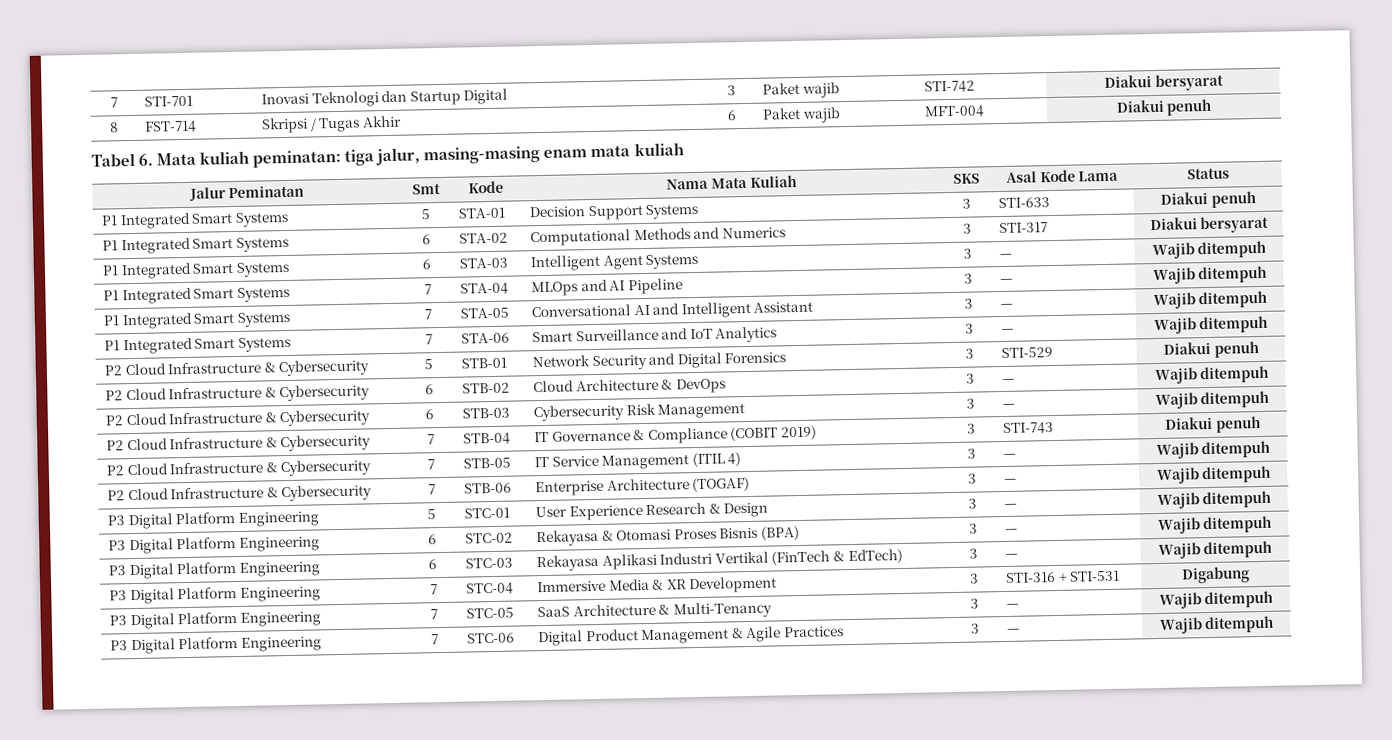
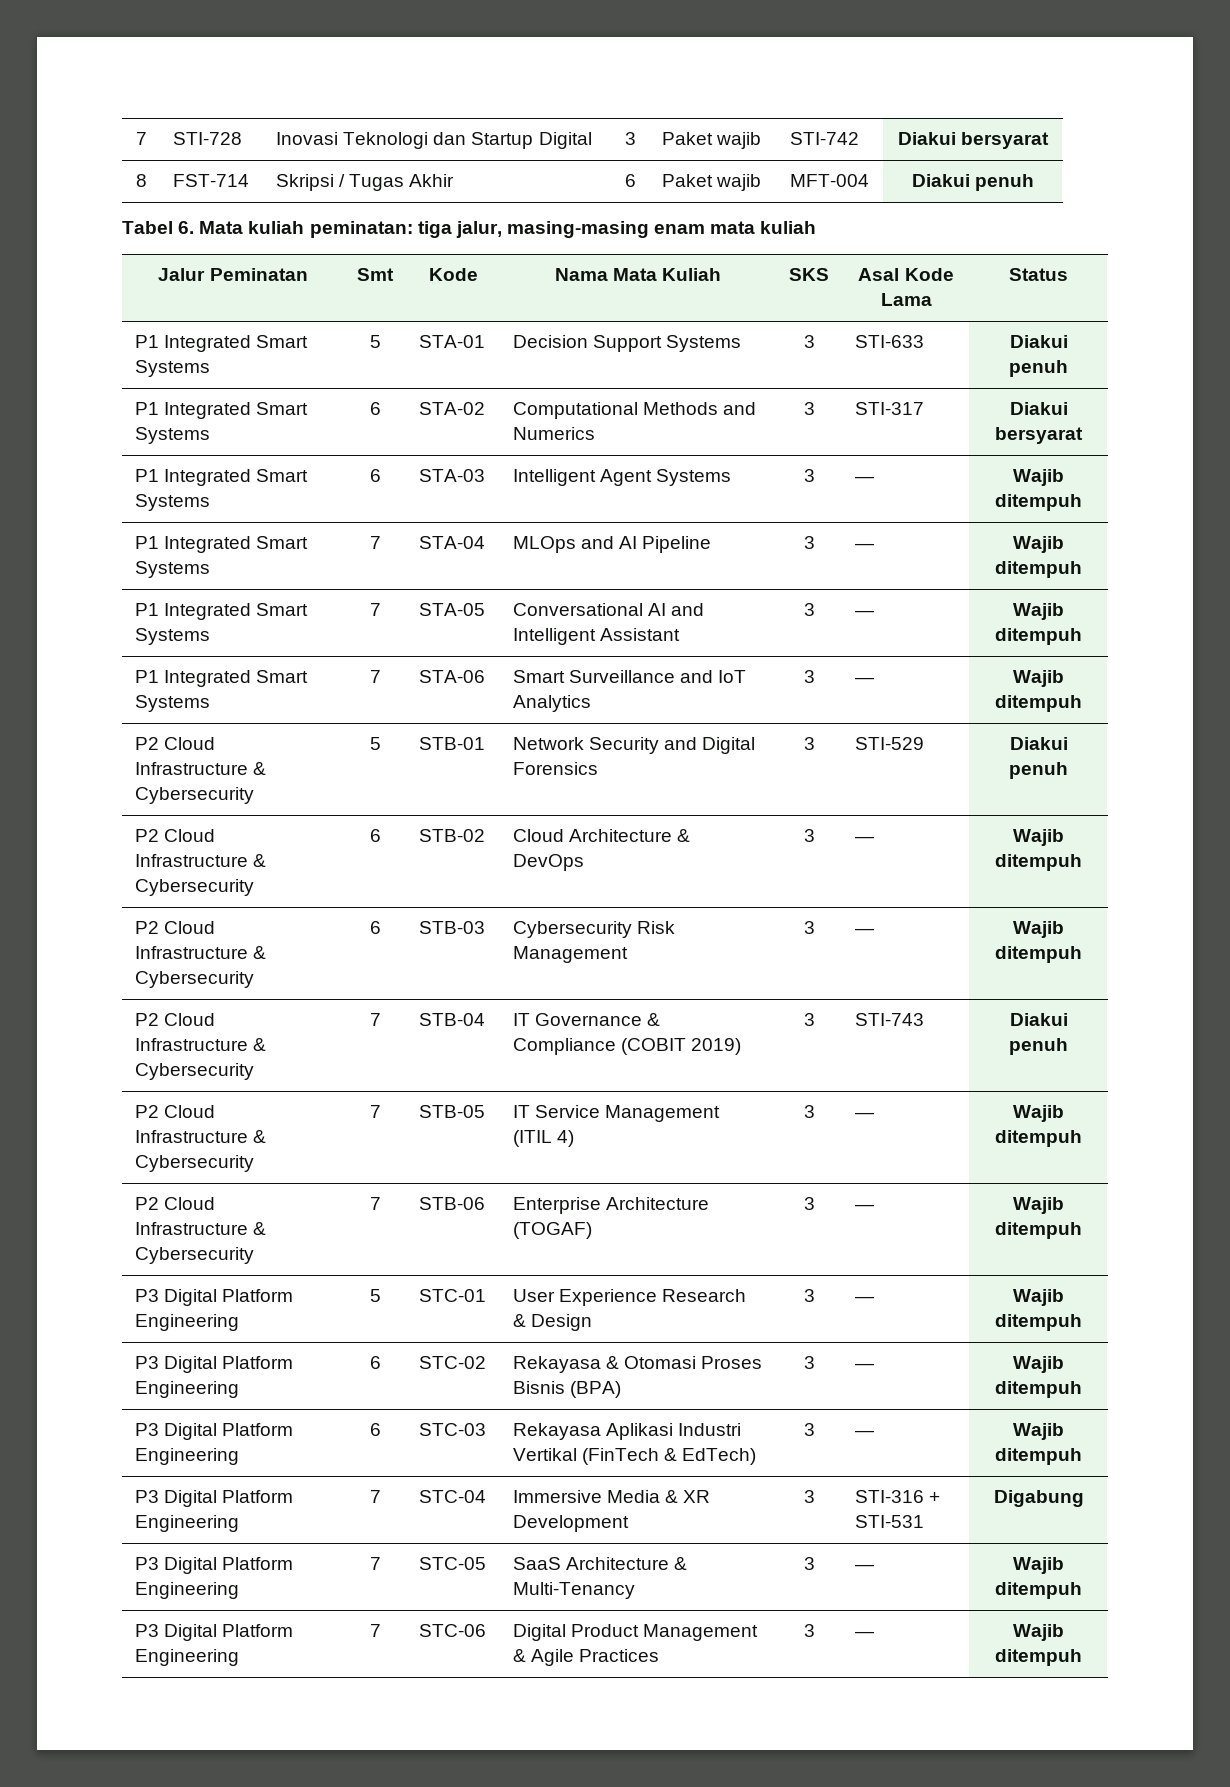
- 7 | STI-701 | Inovasi Teknologi dan Startup Digital | 3 | Paket wajib | STI-742 | Diakui bersyarat
+ 7 | STI-728 | Inovasi Teknologi dan Startup Digital | 3 | Paket wajib | STI-742 | Diakui bersyarat

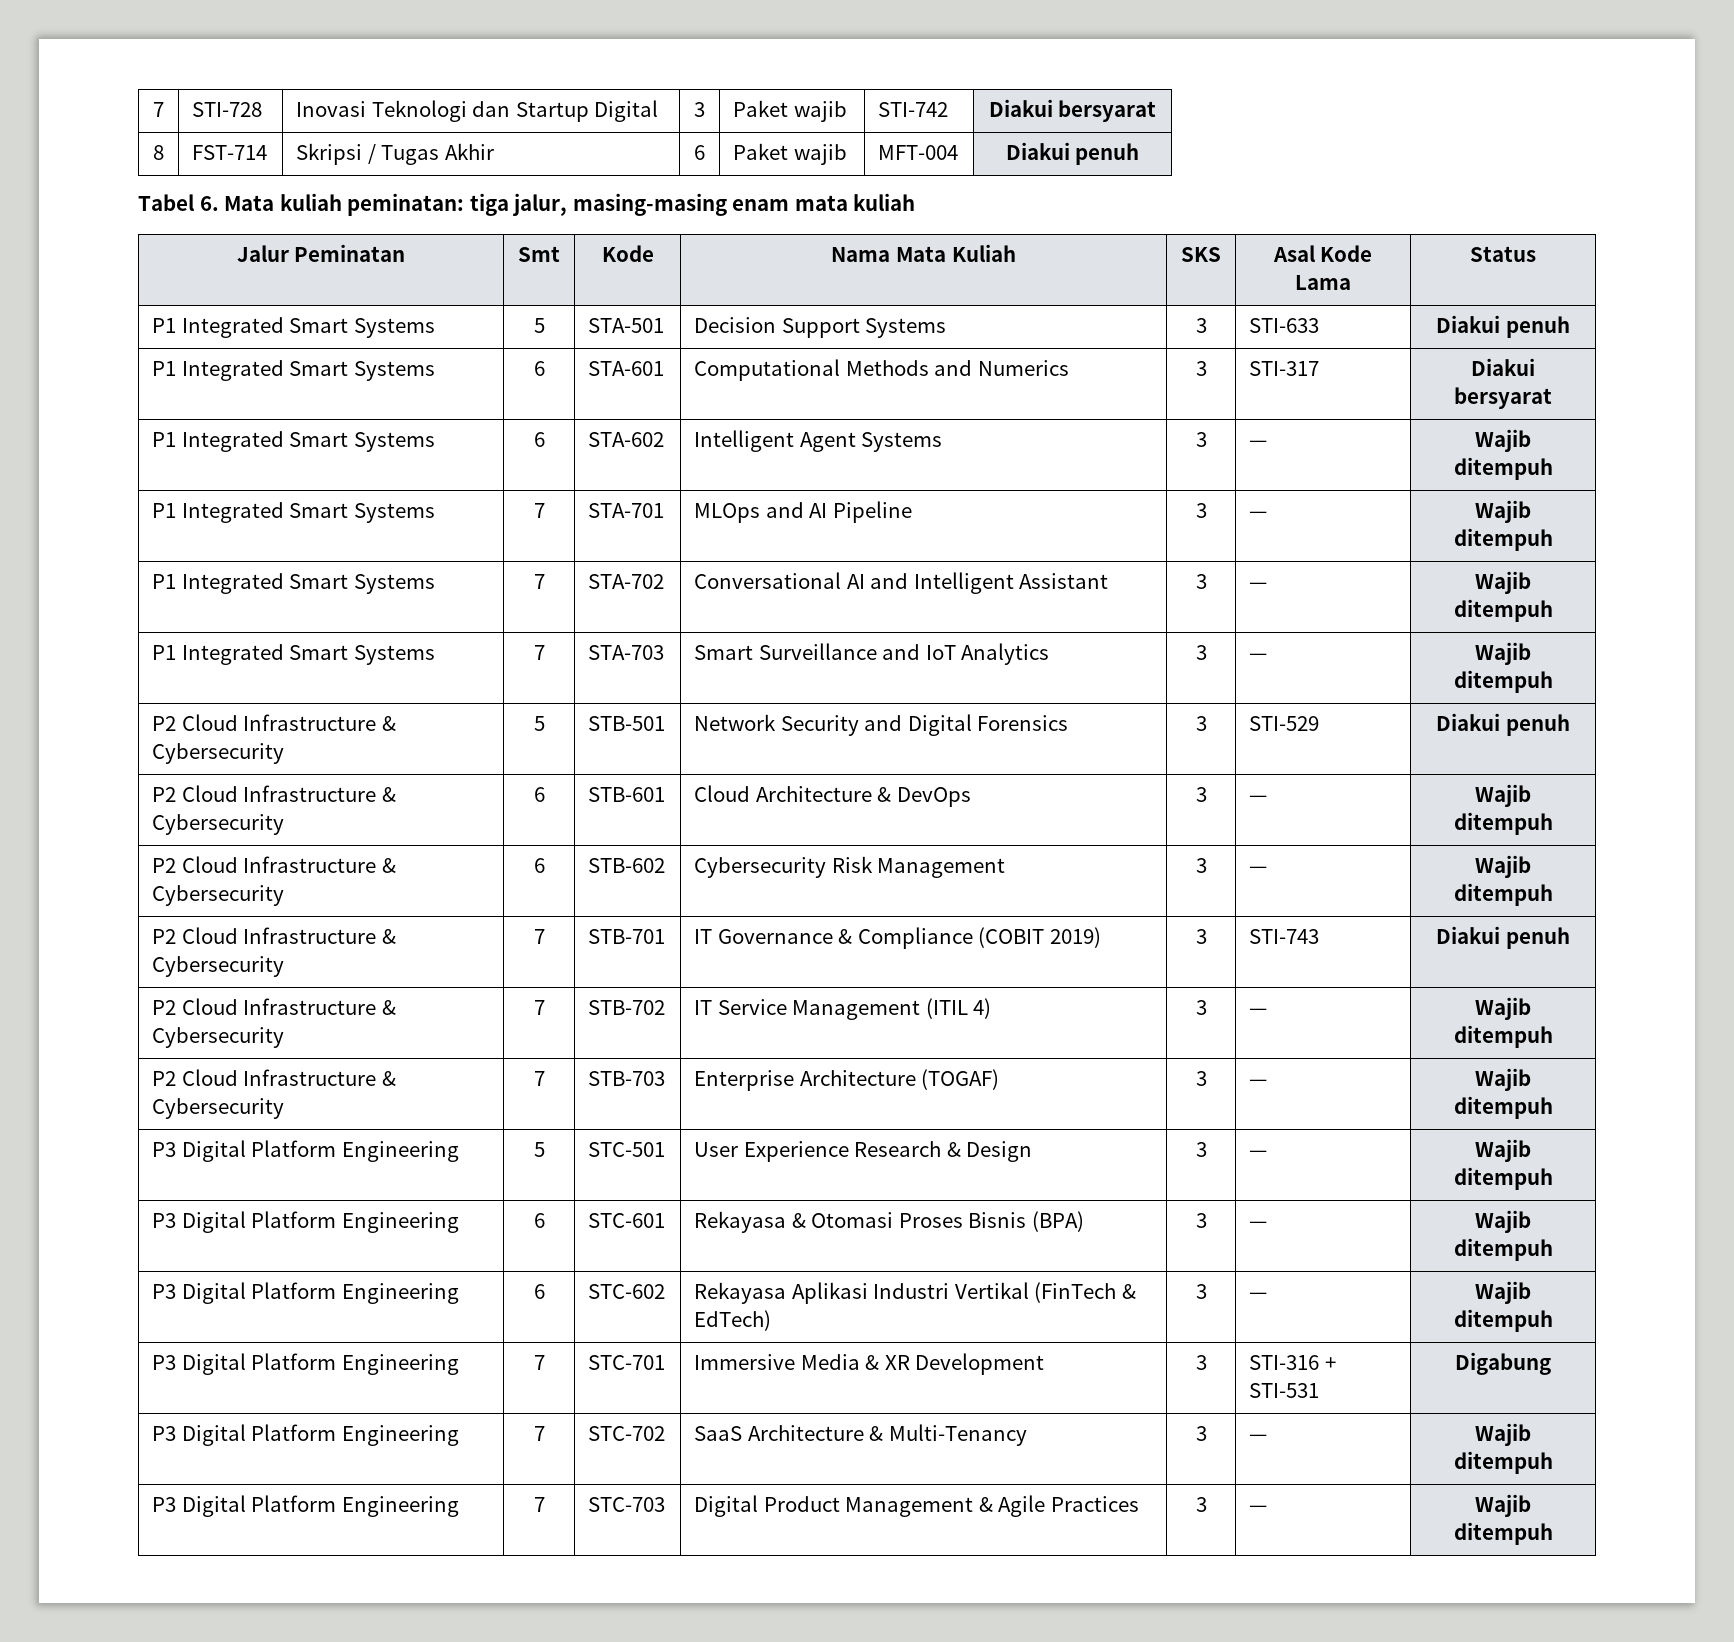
- P1 Integrated Smart Systems | 5 | STA-01 | Decision Support Systems | 3 | STI-633 | Diakui penuh
+ P1 Integrated Smart Systems | 5 | STA-501 | Decision Support Systems | 3 | STI-633 | Diakui penuh
- P1 Integrated Smart Systems | 6 | STA-02 | Computational Methods and Numerics | 3 | STI-317 | Diakui bersyarat
+ P1 Integrated Smart Systems | 6 | STA-601 | Computational Methods and Numerics | 3 | STI-317 | Diakui bersyarat
- P1 Integrated Smart Systems | 6 | STA-03 | Intelligent Agent Systems | 3 | — | Wajib ditempuh
+ P1 Integrated Smart Systems | 6 | STA-602 | Intelligent Agent Systems | 3 | — | Wajib ditempuh
- P1 Integrated Smart Systems | 7 | STA-04 | MLOps and AI Pipeline | 3 | — | Wajib ditempuh
+ P1 Integrated Smart Systems | 7 | STA-701 | MLOps and AI Pipeline | 3 | — | Wajib ditempuh
- P1 Integrated Smart Systems | 7 | STA-05 | Conversational AI and Intelligent Assistant | 3 | — | Wajib ditempuh
+ P1 Integrated Smart Systems | 7 | STA-702 | Conversational AI and Intelligent Assistant | 3 | — | Wajib ditempuh
- P1 Integrated Smart Systems | 7 | STA-06 | Smart Surveillance and IoT Analytics | 3 | — | Wajib ditempuh
+ P1 Integrated Smart Systems | 7 | STA-703 | Smart Surveillance and IoT Analytics | 3 | — | Wajib ditempuh
- P2 Cloud Infrastructure & Cybersecurity | 5 | STB-01 | Network Security and Digital Forensics | 3 | STI-529 | Diakui penuh
+ P2 Cloud Infrastructure & Cybersecurity | 5 | STB-501 | Network Security and Digital Forensics | 3 | STI-529 | Diakui penuh
- P2 Cloud Infrastructure & Cybersecurity | 6 | STB-02 | Cloud Architecture & DevOps | 3 | — | Wajib ditempuh
+ P2 Cloud Infrastructure & Cybersecurity | 6 | STB-601 | Cloud Architecture & DevOps | 3 | — | Wajib ditempuh
- P2 Cloud Infrastructure & Cybersecurity | 6 | STB-03 | Cybersecurity Risk Management | 3 | — | Wajib ditempuh
+ P2 Cloud Infrastructure & Cybersecurity | 6 | STB-602 | Cybersecurity Risk Management | 3 | — | Wajib ditempuh
- P2 Cloud Infrastructure & Cybersecurity | 7 | STB-04 | IT Governance & Compliance (COBIT 2019) | 3 | STI-743 | Diakui penuh
+ P2 Cloud Infrastructure & Cybersecurity | 7 | STB-701 | IT Governance & Compliance (COBIT 2019) | 3 | STI-743 | Diakui penuh
- P2 Cloud Infrastructure & Cybersecurity | 7 | STB-05 | IT Service Management (ITIL 4) | 3 | — | Wajib ditempuh
+ P2 Cloud Infrastructure & Cybersecurity | 7 | STB-702 | IT Service Management (ITIL 4) | 3 | — | Wajib ditempuh
- P2 Cloud Infrastructure & Cybersecurity | 7 | STB-06 | Enterprise Architecture (TOGAF) | 3 | — | Wajib ditempuh
+ P2 Cloud Infrastructure & Cybersecurity | 7 | STB-703 | Enterprise Architecture (TOGAF) | 3 | — | Wajib ditempuh
- P3 Digital Platform Engineering | 5 | STC-01 | User Experience Research & Design | 3 | — | Wajib ditempuh
+ P3 Digital Platform Engineering | 5 | STC-501 | User Experience Research & Design | 3 | — | Wajib ditempuh
- P3 Digital Platform Engineering | 6 | STC-02 | Rekayasa & Otomasi Proses Bisnis (BPA) | 3 | — | Wajib ditempuh
+ P3 Digital Platform Engineering | 6 | STC-601 | Rekayasa & Otomasi Proses Bisnis (BPA) | 3 | — | Wajib ditempuh
- P3 Digital Platform Engineering | 6 | STC-03 | Rekayasa Aplikasi Industri Vertikal (FinTech & EdTech) | 3 | — | Wajib ditempuh
+ P3 Digital Platform Engineering | 6 | STC-602 | Rekayasa Aplikasi Industri Vertikal (FinTech & EdTech) | 3 | — | Wajib ditempuh
- P3 Digital Platform Engineering | 7 | STC-04 | Immersive Media & XR Development | 3 | STI-316 + STI-531 | Digabung
+ P3 Digital Platform Engineering | 7 | STC-701 | Immersive Media & XR Development | 3 | STI-316 + STI-531 | Digabung
- P3 Digital Platform Engineering | 7 | STC-05 | SaaS Architecture & Multi-Tenancy | 3 | — | Wajib ditempuh
+ P3 Digital Platform Engineering | 7 | STC-702 | SaaS Architecture & Multi-Tenancy | 3 | — | Wajib ditempuh
- P3 Digital Platform Engineering | 7 | STC-06 | Digital Product Management & Agile Practices | 3 | — | Wajib ditempuh
+ P3 Digital Platform Engineering | 7 | STC-703 | Digital Product Management & Agile Practices | 3 | — | Wajib ditempuh

